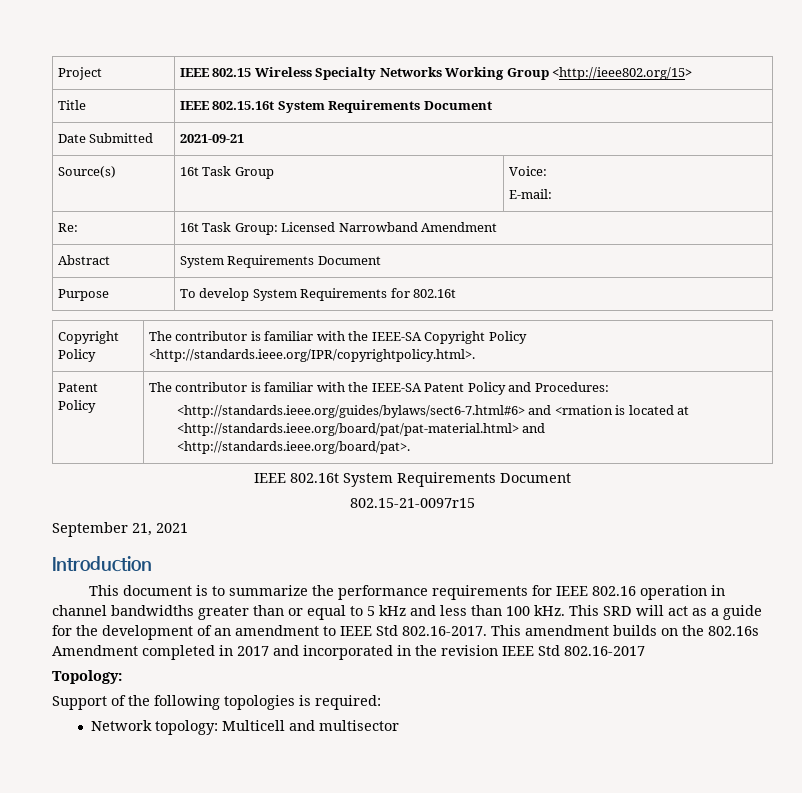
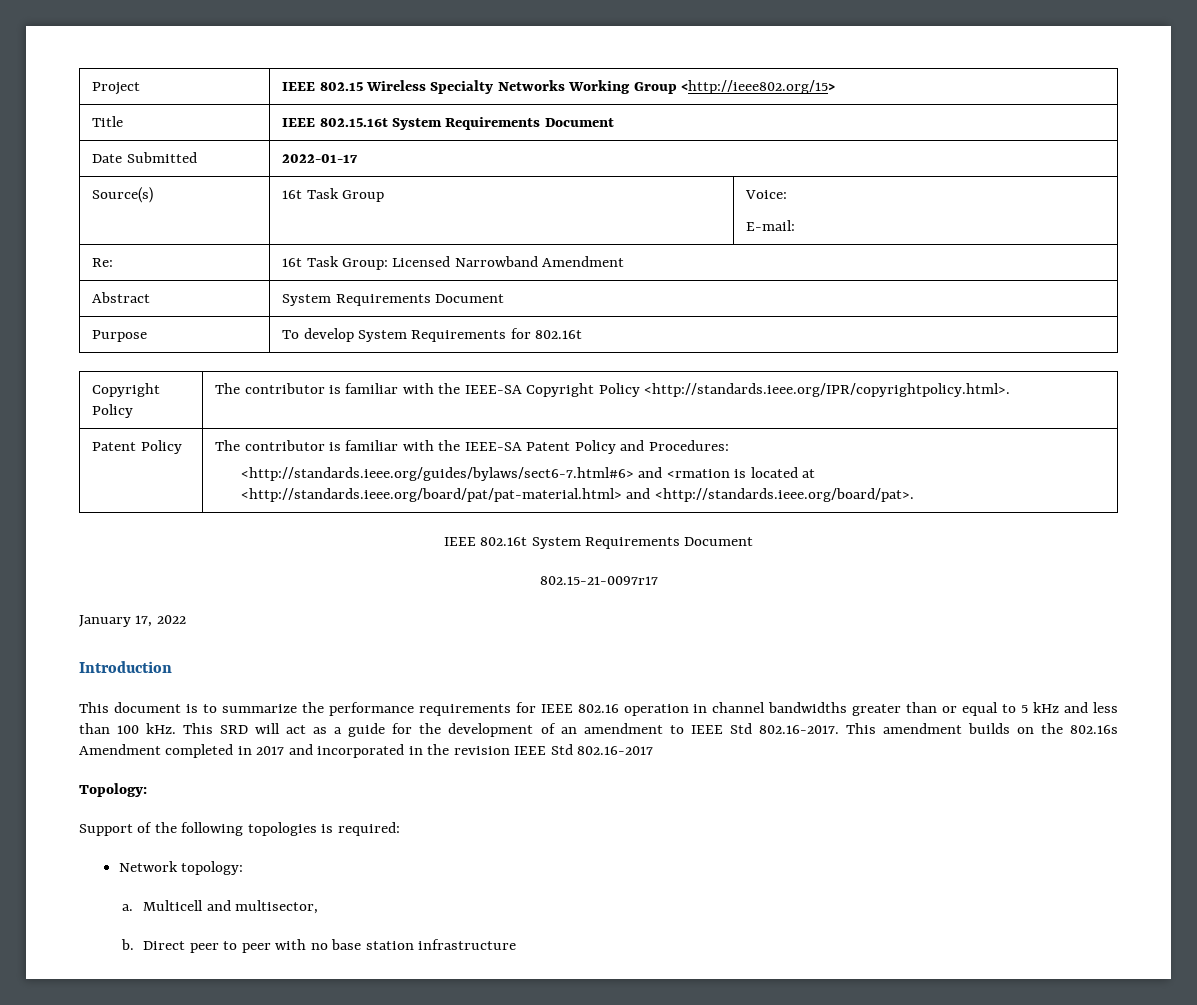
- Date Submitted | 2021-09-21
+ Date Submitted | 2022-01-17
- 802.15-21-0097r15
- September 21, 2021
+ 802.15-21-0097r17
+ January 17, 2022
- Network topology: Multicell and multisector
+ Network topology:
+ a. Multicell and multisector,
+ b. Direct peer to peer with no base station infrastructure

